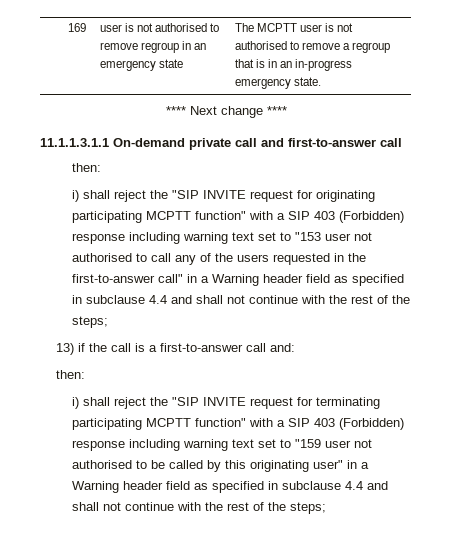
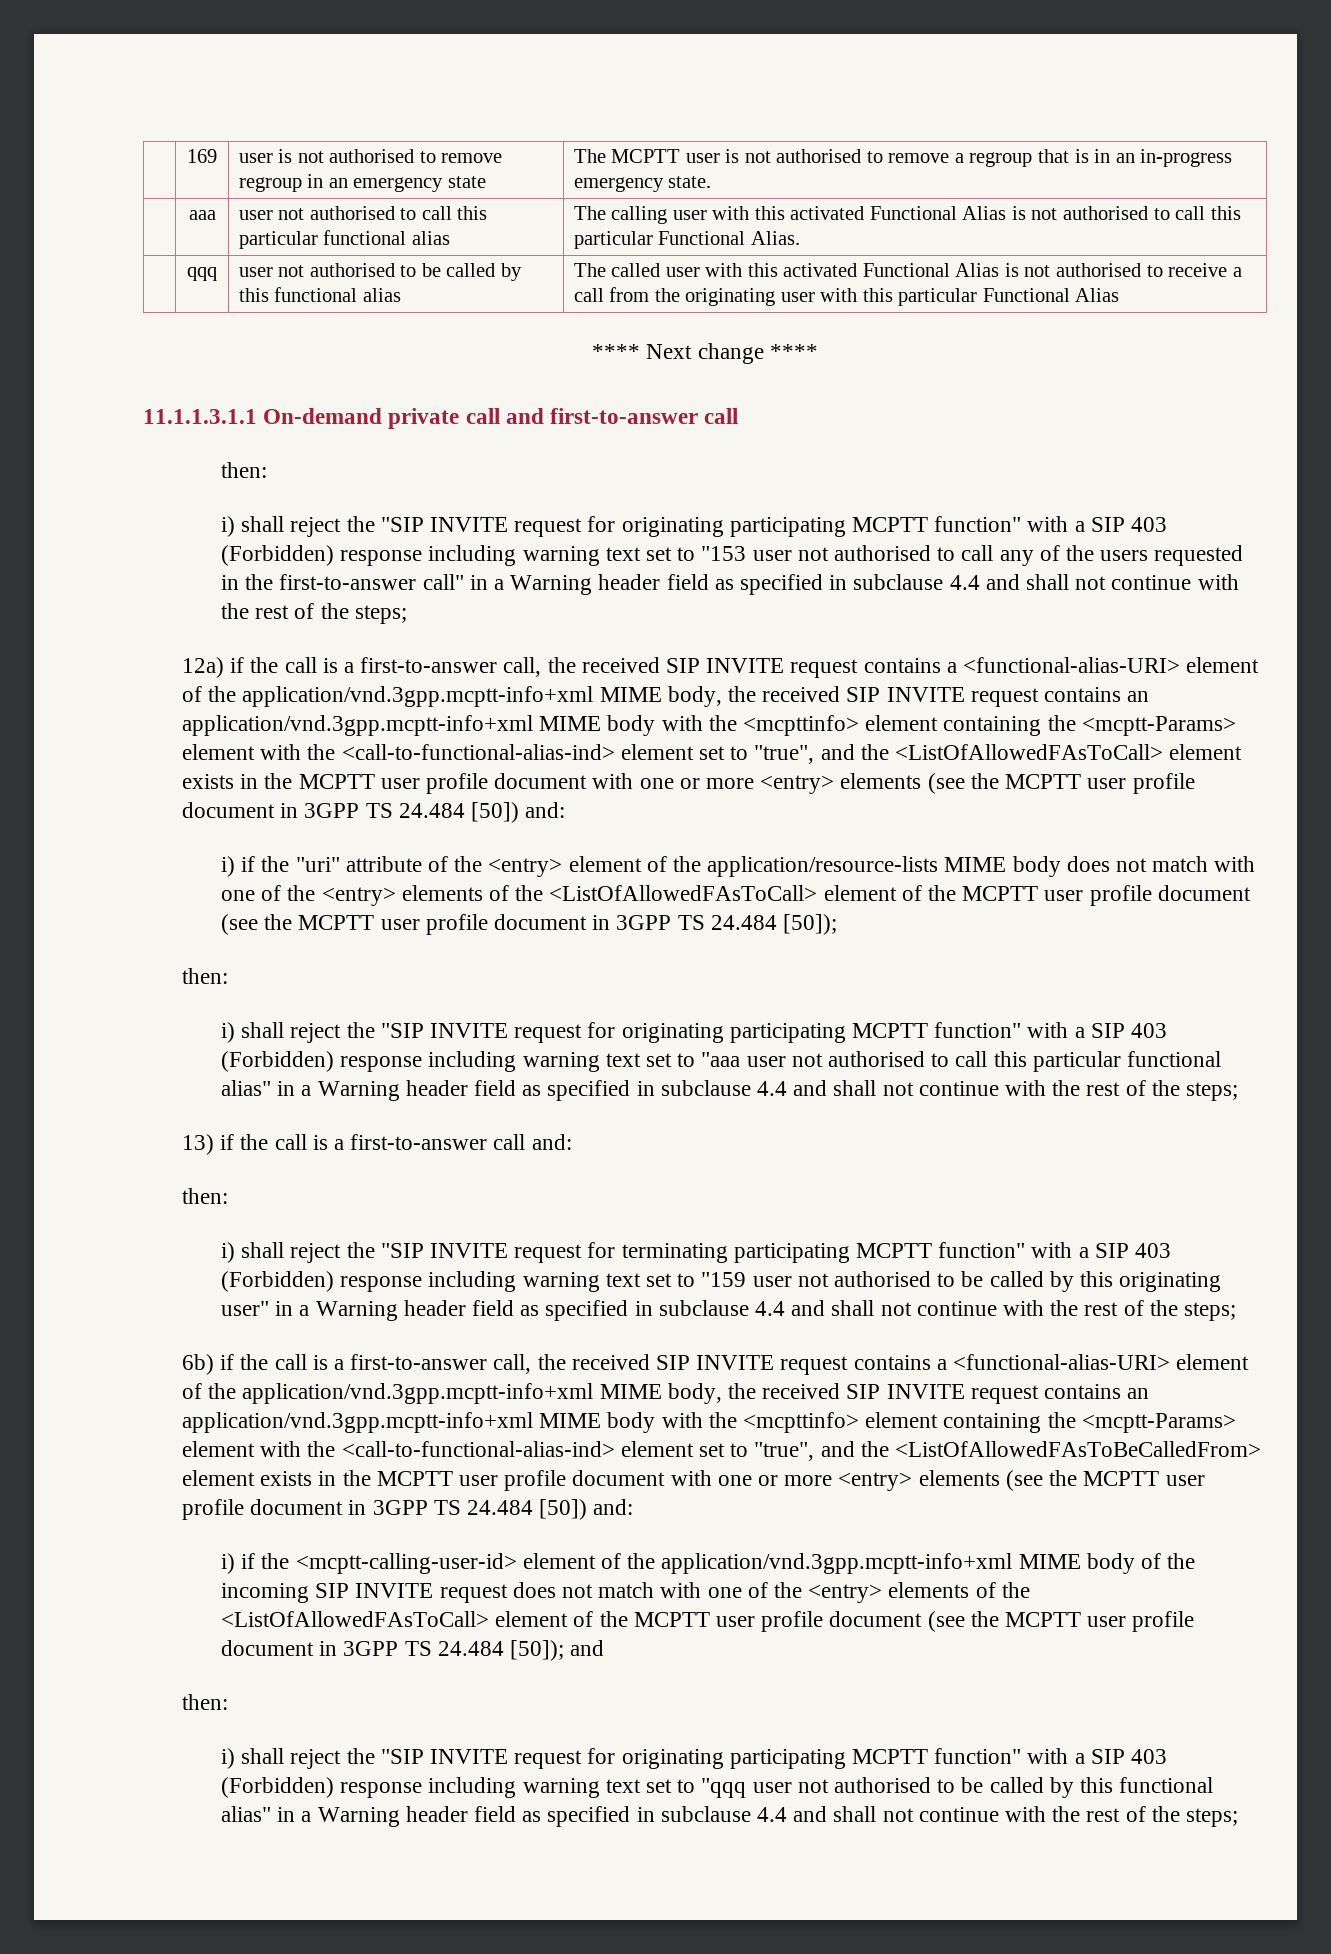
+ | aaa | user not authorised to call this particular functional alias | The calling user with this activated Functional Alias is not authorised to call this particular Functional Alias.
+ | qqq | user not authorised to be called by this functional alias | The called user with this activated Functional Alias is not authorised to receive a call from the originating user with this particular Functional Alias
+ 12a) if the call is a first-to-answer call, the received SIP INVITE request contains a <functional-alias-URI> element of the application/vnd.3gpp.mcptt-info+xml MIME body, the received SIP INVITE request contains an application/vnd.3gpp.mcptt-info+xml MIME body with the <mcpttinfo> element containing the <mcptt-Params> element with the <call-to-functional-alias-ind> element set to "true", and the <ListOfAllowedFAsToCall> element exists in the MCPTT user profile document with one or more <entry> elements (see the MCPTT user profile document in 3GPP TS 24.484 [50]) and:
+ i) if the "uri" attribute of the <entry> element of the application/resource-lists MIME body does not match with one of the <entry> elements of the <ListOfAllowedFAsToCall> element of the MCPTT user profile document (see the MCPTT user profile document in 3GPP TS 24.484 [50]);
+ then:
+ i) shall reject the "SIP INVITE request for originating participating MCPTT function" with a SIP 403 (Forbidden) response including warning text set to "aaa user not authorised to call this particular functional alias" in a Warning header field as specified in subclause 4.4 and shall not continue with the rest of the steps;
+ 6b) if the call is a first-to-answer call, the received SIP INVITE request contains a <functional-alias-URI> element of the application/vnd.3gpp.mcptt-info+xml MIME body, the received SIP INVITE request contains an application/vnd.3gpp.mcptt-info+xml MIME body with the <mcpttinfo> element containing the <mcptt-Params> element with the <call-to-functional-alias-ind> element set to "true", and the <ListOfAllowedFAsToBeCalledFrom> element exists in the MCPTT user profile document with one or more <entry> elements (see the MCPTT user profile document in 3GPP TS 24.484 [50]) and:
+ i) if the <mcptt-calling-user-id> element of the application/vnd.3gpp.mcptt-info+xml MIME body of the incoming SIP INVITE request does not match with one of the <entry> elements of the <ListOfAllowedFAsToCall> element of the MCPTT user profile document (see the MCPTT user profile document in 3GPP TS 24.484 [50]); and
+ then:
+ i) shall reject the "SIP INVITE request for originating participating MCPTT function" with a SIP 403 (Forbidden) response including warning text set to "qqq user not authorised to be called by this functional alias" in a Warning header field as specified in subclause 4.4 and shall not continue with the rest of the steps;

